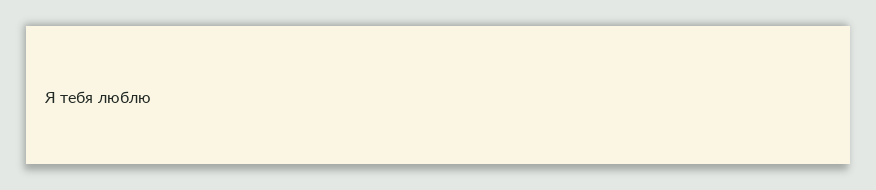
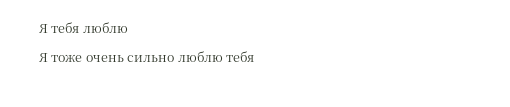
+ Я тоже очень сильно люблю тебя

